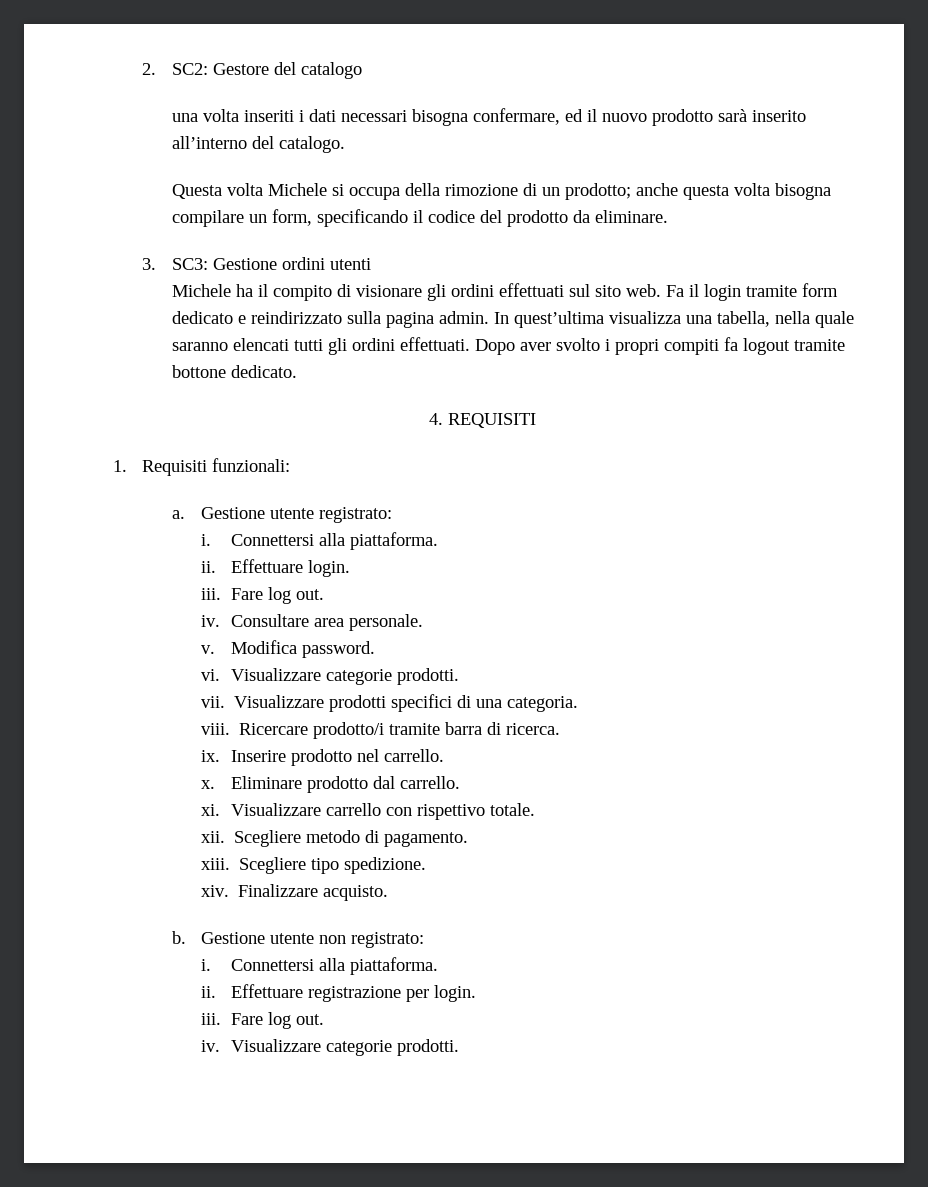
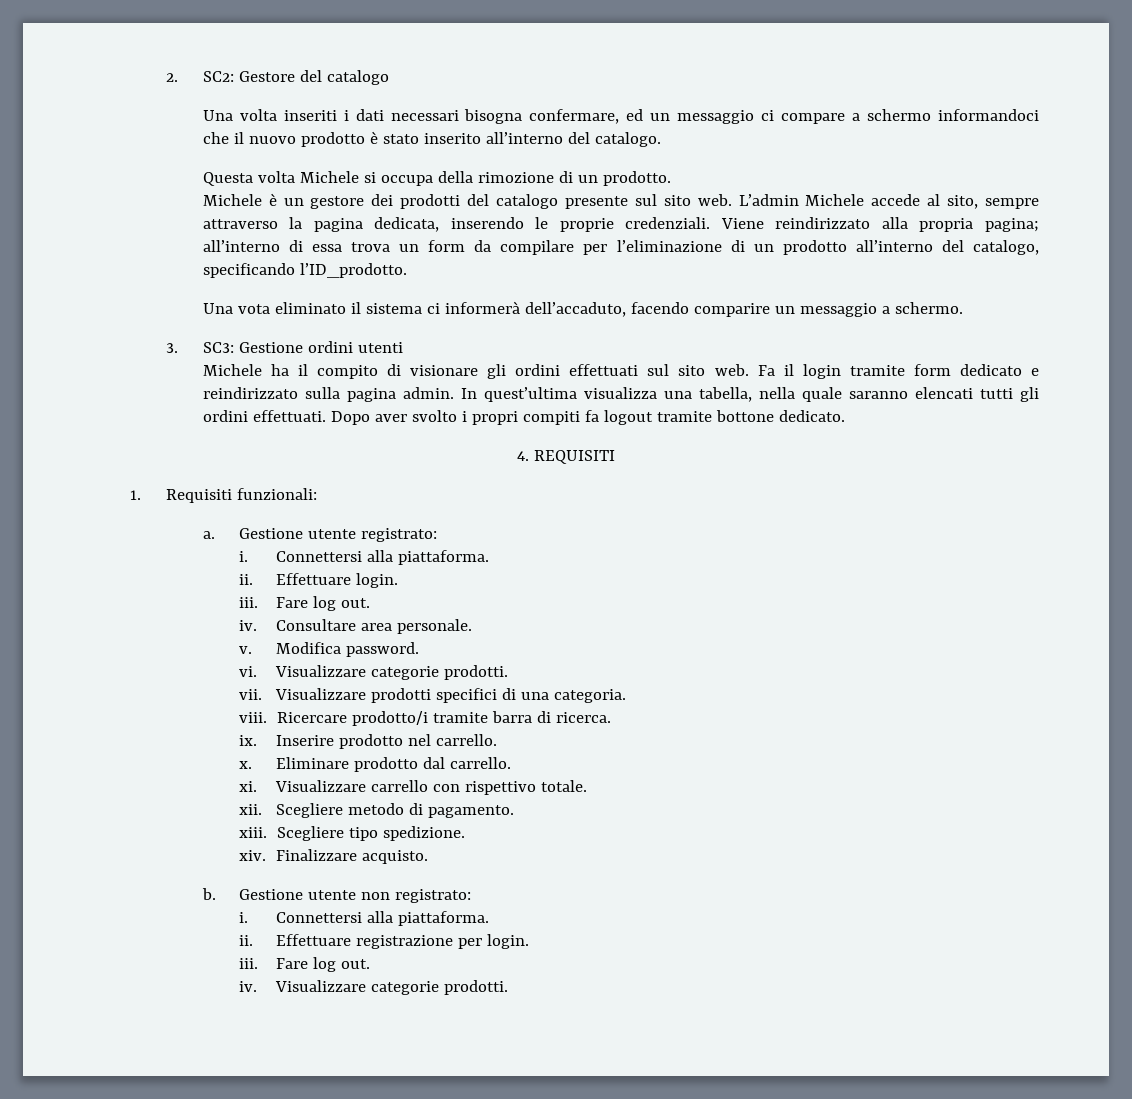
- una volta inseriti i dati necessari bisogna confermare, ed il nuovo prodotto sarà inserito all’interno del catalogo.
+ Una volta inseriti i dati necessari bisogna confermare, ed un messaggio ci compare a schermo informandoci che il nuovo prodotto è stato inserito all’interno del catalogo.
- Questa volta Michele si occupa della rimozione di un prodotto; anche questa volta bisogna compilare un form, specificando il codice del prodotto da eliminare.
+ Questa volta Michele si occupa della rimozione di un prodotto.
+ Michele è un gestore dei prodotti del catalogo presente sul sito web. L’admin Michele accede al sito, sempre attraverso la pagina dedicata, inserendo le proprie credenziali. Viene reindirizzato alla propria pagina; all’interno di essa trova un form da compilare per l’eliminazione di un prodotto all’interno del catalogo, specificando l’ID_prodotto.
+ Una vota eliminato il sistema ci informerà dell’accaduto, facendo comparire un messaggio a schermo.

